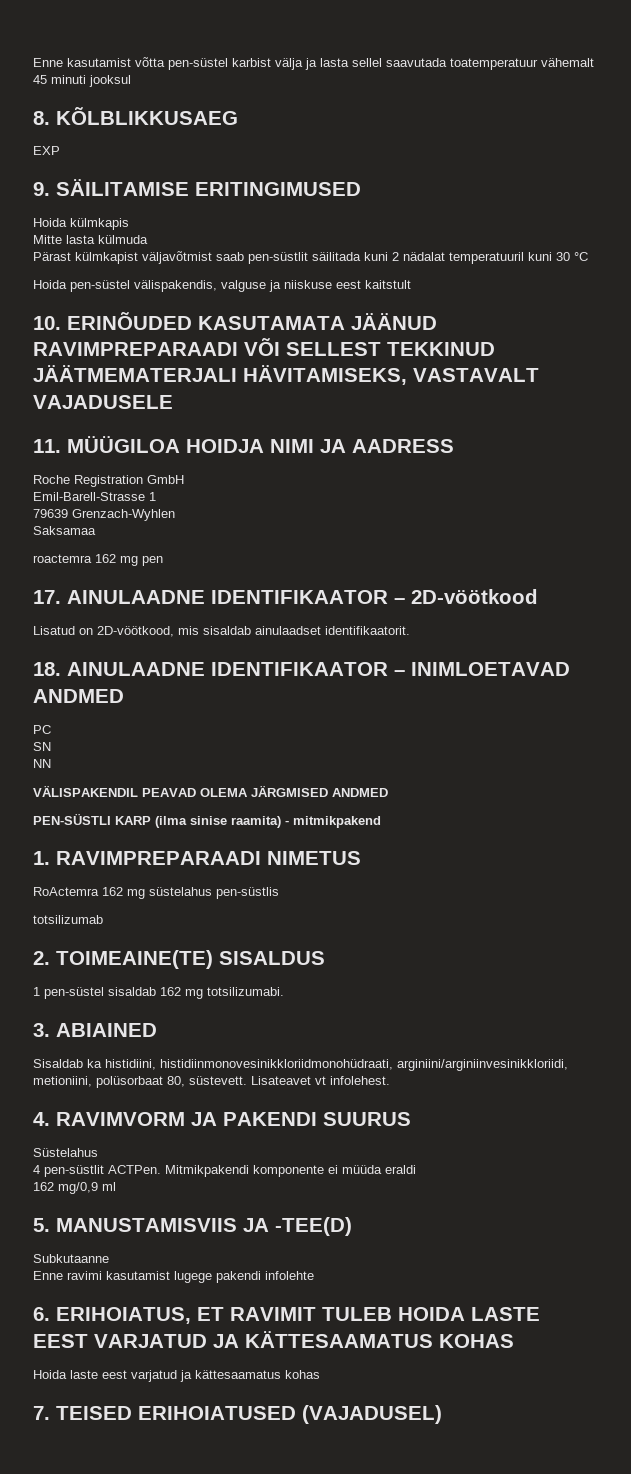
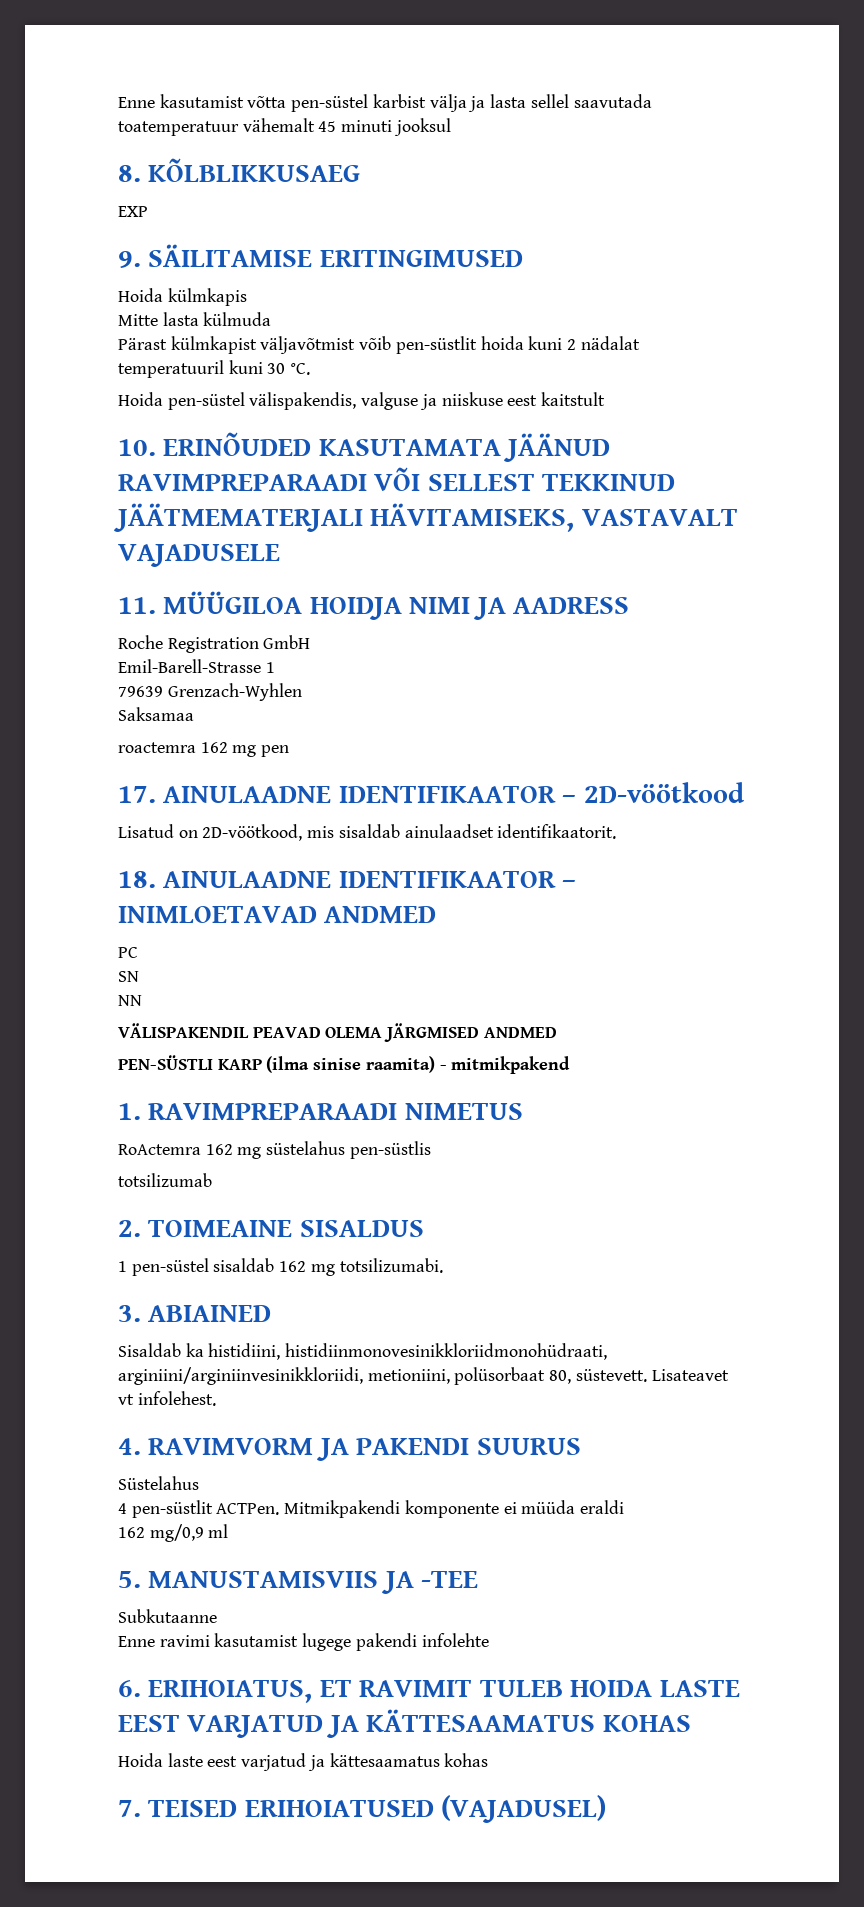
- Pärast külmkapist väljavõtmist saab pen-süstlit säilitada kuni 2 nädalat temperatuuril kuni 30 °C
+ Pärast külmkapist väljavõtmist võib pen-süstlit hoida kuni 2 nädalat temperatuuril kuni 30 °C.
- 2. TOIMEAINE(TE) SISALDUS
+ 2. TOIMEAINE SISALDUS
- 5. MANUSTAMISVIIS JA -TEE(D)
+ 5. MANUSTAMISVIIS JA -TEE

